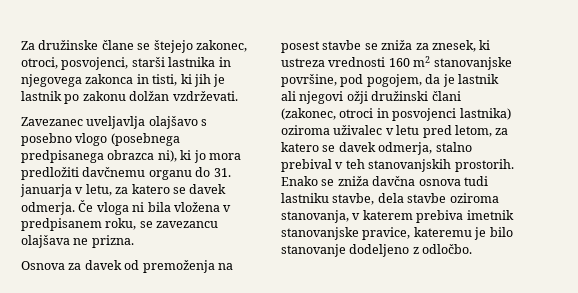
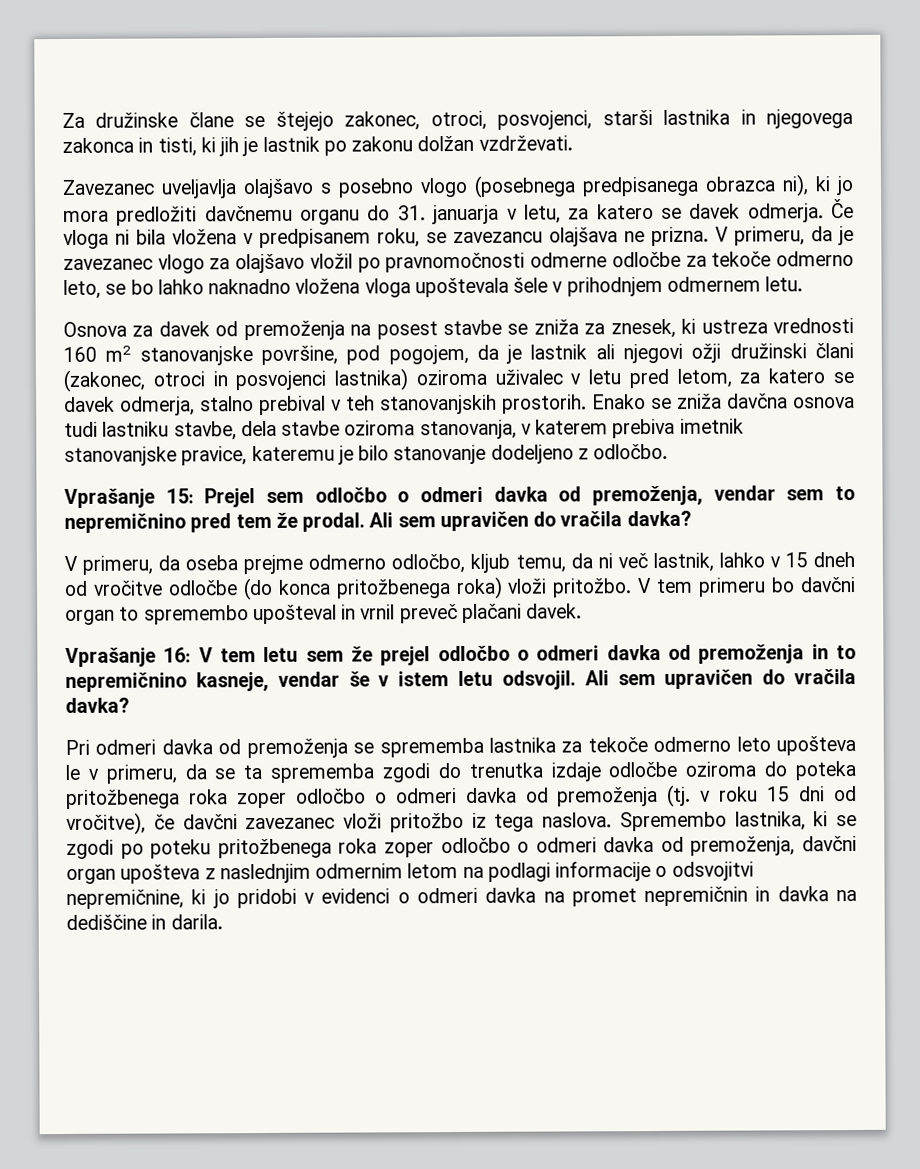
+ V primeru, da je zavezanec vlogo za olajšavo vložil po pravnomočnosti odmerne odločbe za tekoče odmerno leto, se bo lahko naknadno vložena vloga upoštevala šele v prihodnjem odmernem letu.
+ Vprašanje 15: Prejel sem odločbo o odmeri davka od premoženja, vendar sem to nepremičnino pred tem že prodal. Ali sem upravičen do vračila davka?
+ V primeru, da oseba prejme odmerno odločbo, kljub temu, da ni več lastnik, lahko v 15 dneh od vročitve odločbe (do konca pritožbenega roka) vloži pritožbo. V tem primeru bo davčni organ to spremembo upošteval in vrnil preveč plačani davek.
+ Vprašanje 16: V tem letu sem že prejel odločbo o odmeri davka od premoženja in to nepremičnino kasneje, vendar še v istem letu odsvojil. Ali sem upravičen do vračila davka?
+ Pri odmeri davka od premoženja se sprememba lastnika za tekoče odmerno leto upošteva le v primeru, da se ta sprememba zgodi do trenutka izdaje odločbe oziroma do poteka pritožbenega roka zoper odločbo o odmeri davka od premoženja (tj. v roku 15 dni od vročitve), če davčni zavezanec vloži pritožbo iz tega naslova. Spremembo lastnika, ki se zgodi po poteku pritožbenega roka zoper odločbo o odmeri davka od premoženja, davčni organ upošteva z naslednjim odmernim letom na podlagi informacije o odsvojitvi nepremičnine, ki jo pridobi v evidenci o odmeri davka na promet nepremičnin in davka na dediščine in darila.

